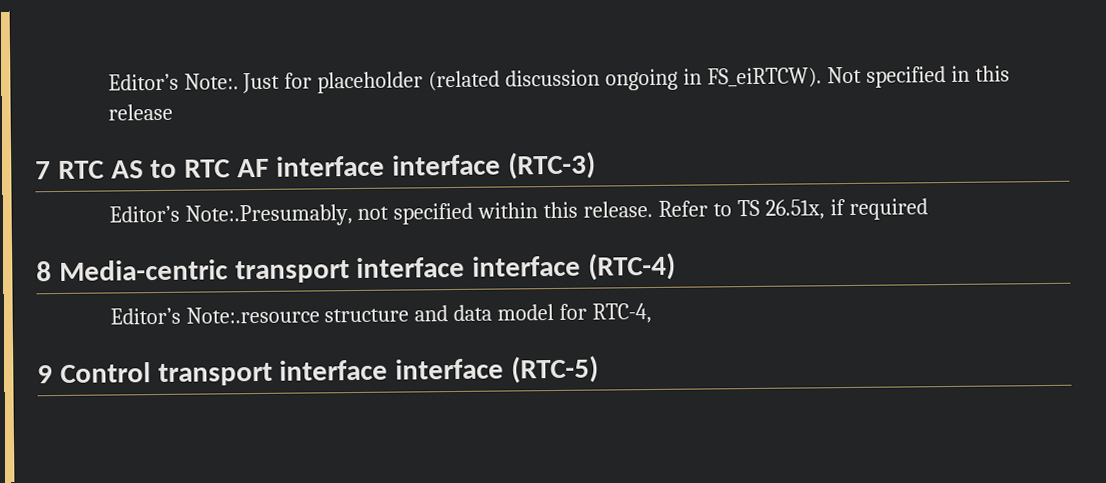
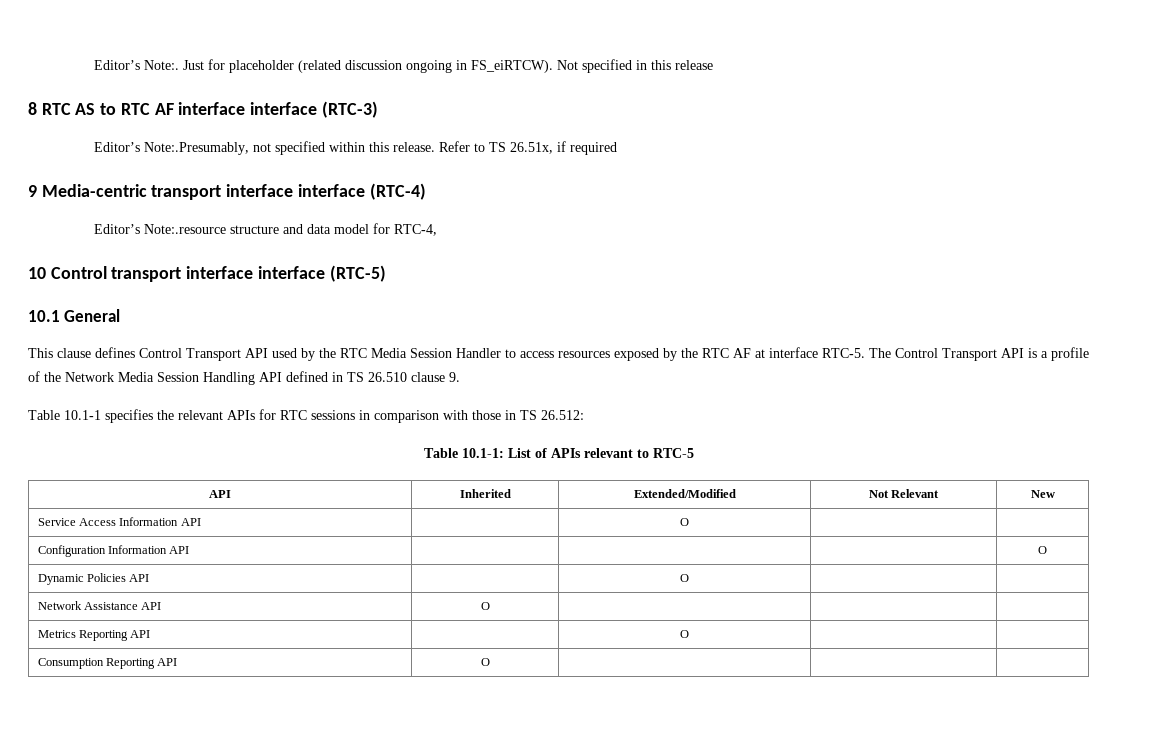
- 7 RTC AS to RTC AF interface interface (RTC-3)
+ 8 RTC AS to RTC AF interface interface (RTC-3)
- 8 Media-centric transport interface interface (RTC-4)
+ 9 Media-centric transport interface interface (RTC-4)
- 9 Control transport interface interface (RTC-5)
+ 10 Control transport interface interface (RTC-5)
+ 10.1 General
+ This clause defines Control Transport API used by the RTC Media Session Handler to access resources exposed by the RTC AF at interface RTC-5. The Control Transport API is a profile of the Network Media Session Handling API defined in TS 26.510 clause 9.
+ Table 10.1-1 specifies the relevant APIs for RTC sessions in comparison with those in TS 26.512:
+ Table 10.1-1: List of APIs relevant to RTC-5
+ API | Inherited | Extended/Modified | Not Relevant | New
+ Service Access Information API | | O | |
+ Configuration Information API | | | | O
+ Dynamic Policies API | | O | |
+ Network Assistance API | O | | |
+ Metrics Reporting API | | O | |
+ Consumption Reporting API | O | | |

